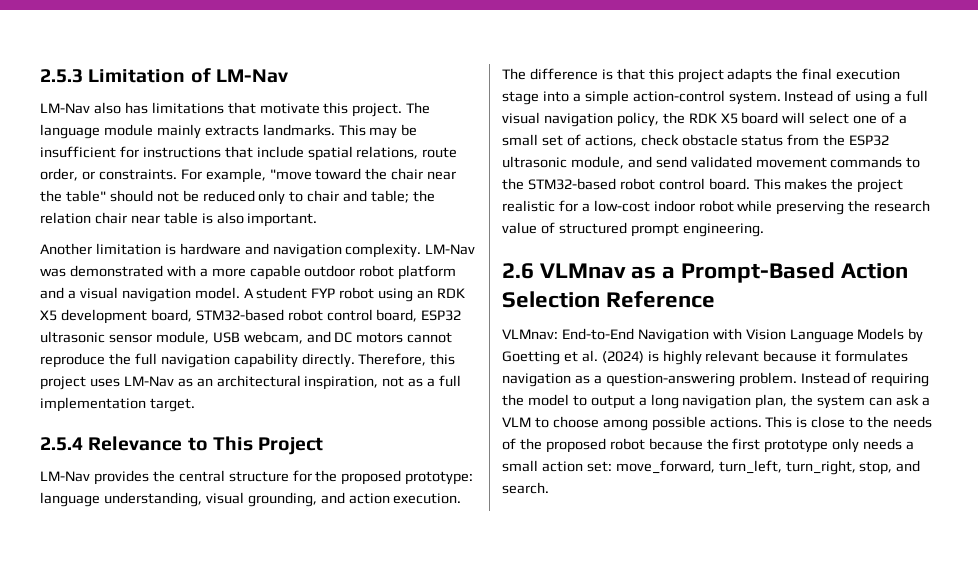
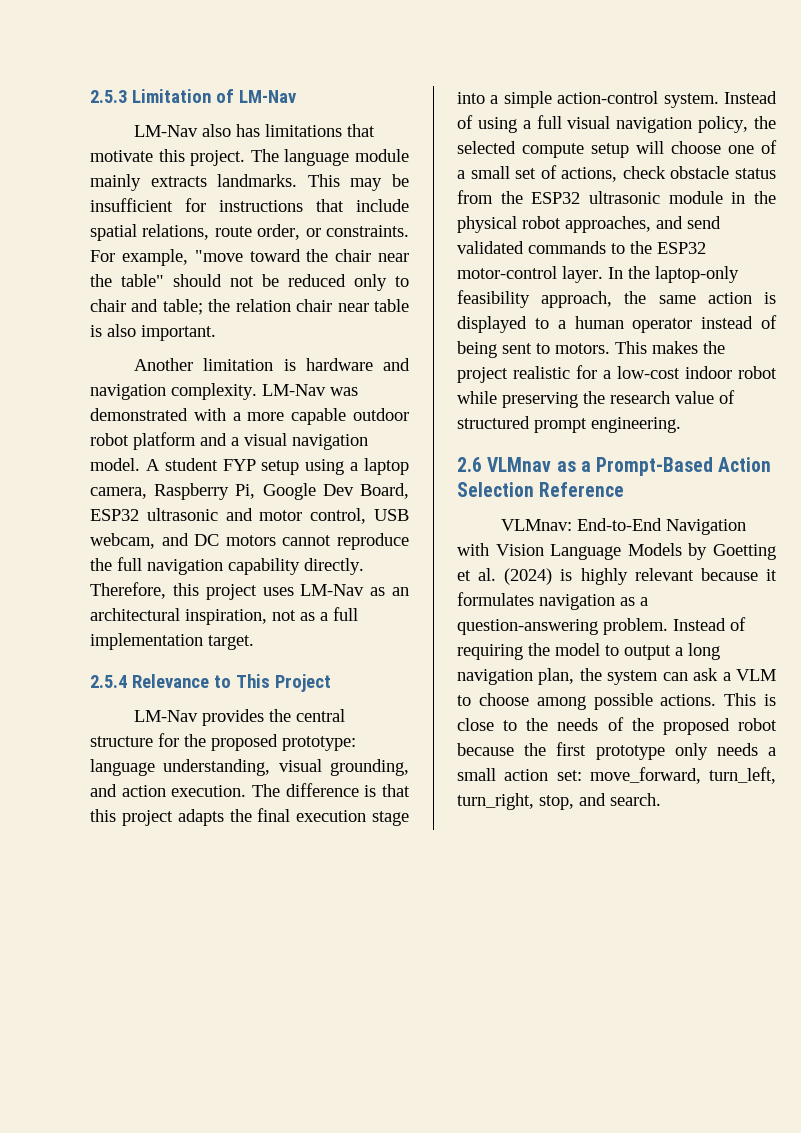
- A student FYP robot using an RDK X5 development board, STM32-based robot control board, ESP32 ultrasonic sensor module, USB webcam, and DC motors cannot reproduce the full navigation capability directly.
+ A student FYP setup using a laptop camera, Raspberry Pi, Google Dev Board, ESP32 ultrasonic and motor control, USB webcam, and DC motors cannot reproduce the full navigation capability directly.
- Instead of using a full visual navigation policy, the RDK X5 board will select one of a small set of actions, check obstacle status from the ESP32 ultrasonic module, and send validated movement commands to the STM32-based robot control board.
+ Instead of using a full visual navigation policy, the selected compute setup will choose one of a small set of actions, check obstacle status from the ESP32 ultrasonic module in the physical robot approaches, and send validated commands to the ESP32 motor-control layer. In the laptop-only feasibility approach, the same action is displayed to a human operator instead of being sent to motors.

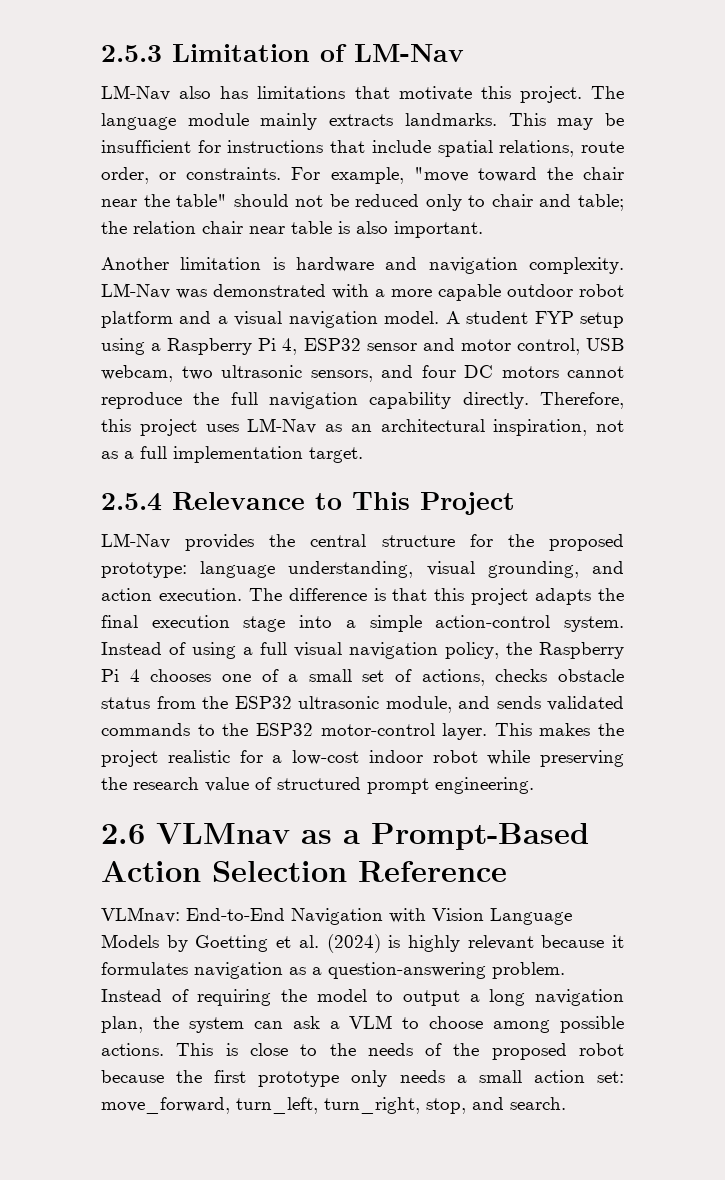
- A student FYP setup using a laptop camera, Raspberry Pi, Google Dev Board, ESP32 ultrasonic and motor control, USB webcam, and DC motors cannot reproduce the full navigation capability directly.
+ A student FYP setup using a Raspberry Pi 4, ESP32 sensor and motor control, USB webcam, two ultrasonic sensors, and four DC motors cannot reproduce the full navigation capability directly.
- Instead of using a full visual navigation policy, the selected compute setup will choose one of a small set of actions, check obstacle status from the ESP32 ultrasonic module in the physical robot approaches, and send validated commands to the ESP32 motor-control layer.
+ Instead of using a full visual navigation policy, the Raspberry Pi 4 chooses one of a small set of actions, checks obstacle status from the ESP32 ultrasonic module, and sends validated commands to the ESP32 motor-control layer.
- In the laptop-only feasibility approach, the same action is displayed to a human operator instead of being sent to motors.

